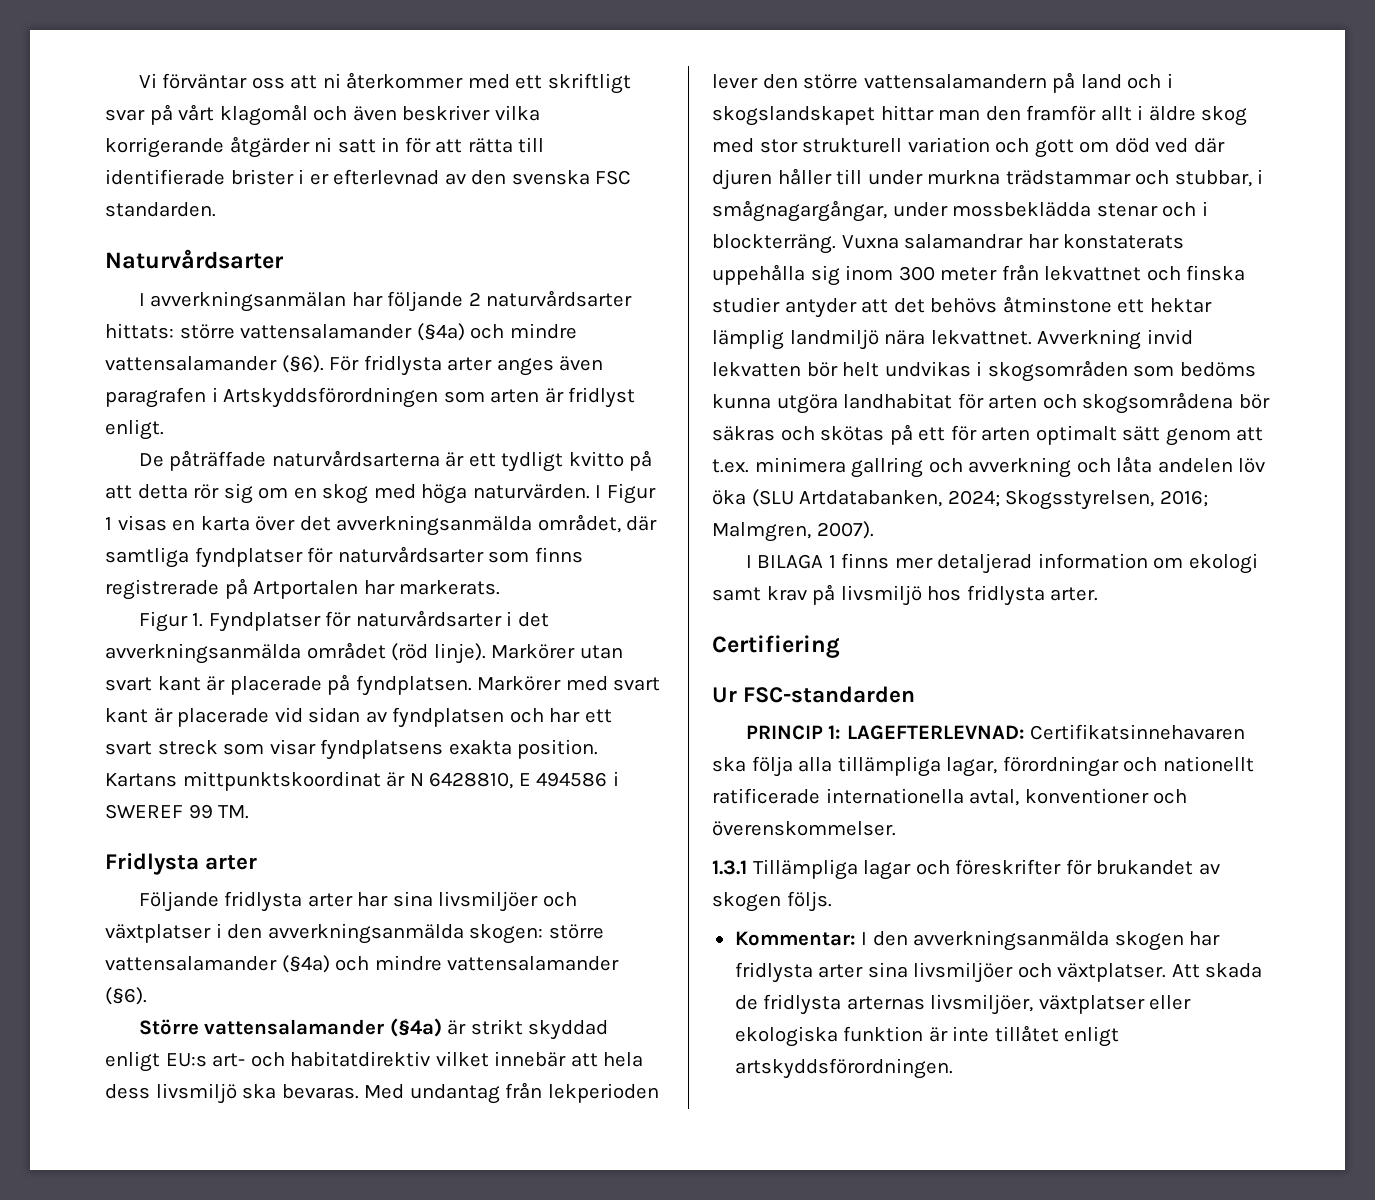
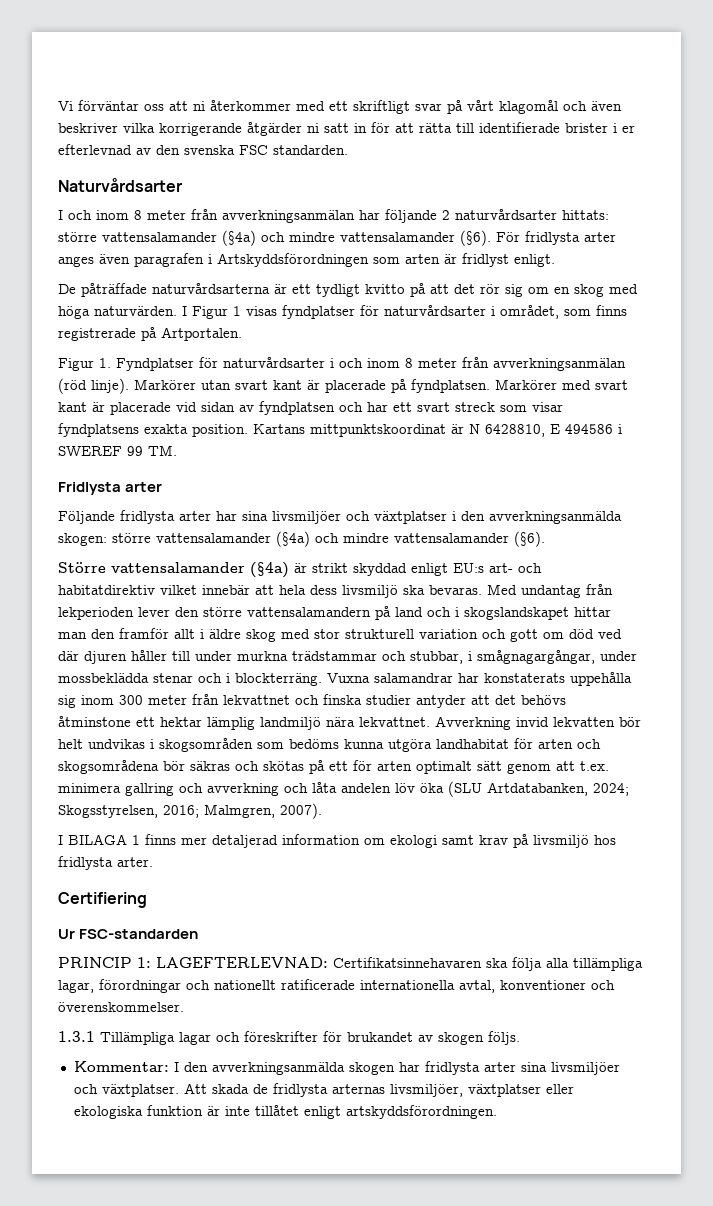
- I avverkningsanmälan har följande 2 naturvårdsarter hittats: större vattensalamander (§4a) och mindre vattensalamander (§6).
+ I och inom 8 meter från avverkningsanmälan har följande 2 naturvårdsarter hittats: större vattensalamander (§4a) och mindre vattensalamander (§6).
- De påträffade naturvårdsarterna är ett tydligt kvitto på att detta rör sig om en skog med höga naturvärden.
+ De påträffade naturvårdsarterna är ett tydligt kvitto på att det rör sig om en skog med höga naturvärden.
- I Figur 1 visas en karta över det avverkningsanmälda området, där samtliga fyndplatser för naturvårdsarter som finns registrerade på Artportalen har markerats.
+ I Figur 1 visas fyndplatser för naturvårdsarter i området, som finns registrerade på Artportalen.
- Figur 1. Fyndplatser för naturvårdsarter i det avverkningsanmälda området (röd linje).
+ Figur 1. Fyndplatser för naturvårdsarter i och inom 8 meter från avverkningsanmälan (röd linje).

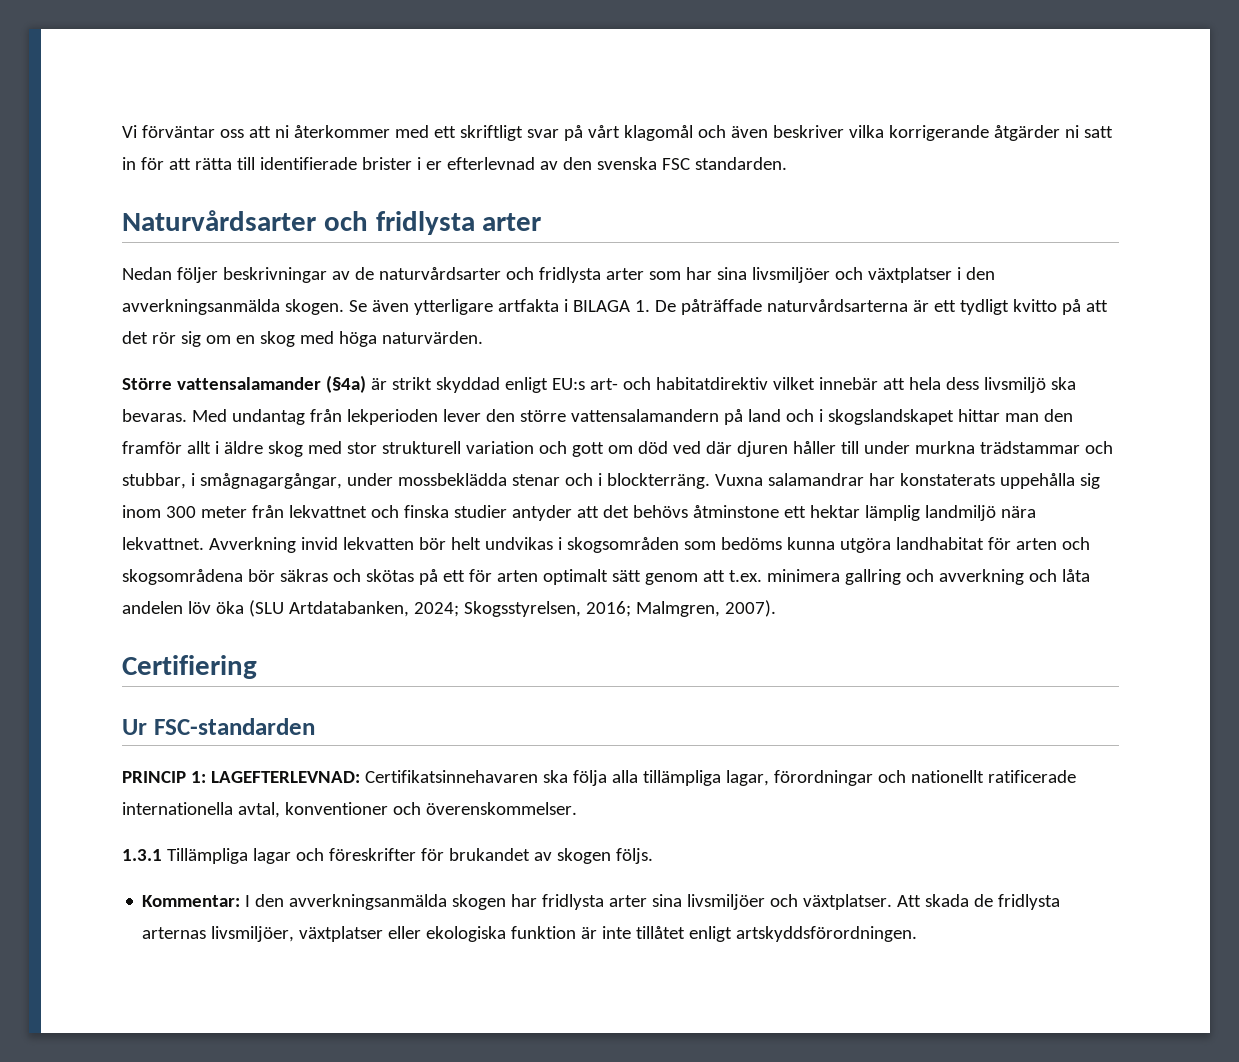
- Naturvårdsarter
- I och inom 8 meter från avverkningsanmälan har följande 2 naturvårdsarter hittats: större vattensalamander (§4a) och mindre vattensalamander (§6). För fridlysta arter anges även paragrafen i Artskyddsförordningen som arten är fridlyst enligt.
- De påträffade naturvårdsarterna är ett tydligt kvitto på att det rör sig om en skog med höga naturvärden. I Figur 1 visas fyndplatser för naturvårdsarter i området, som finns registrerade på Artportalen.
- Figur 1. Fyndplatser för naturvårdsarter i och inom 8 meter från avverkningsanmälan (röd linje). Markörer utan svart kant är placerade på fyndplatsen. Markörer med svart kant är placerade vid sidan av fyndplatsen och har ett svart streck som visar fyndplatsens exakta position. Kartans mittpunktskoordinat är N 6428810, E 494586 i SWEREF 99 TM.
- Fridlysta arter
- Följande fridlysta arter har sina livsmiljöer och växtplatser i den avverkningsanmälda skogen: större vattensalamander (§4a) och mindre vattensalamander (§6).
+ Naturvårdsarter och fridlysta arter
+ Nedan följer beskrivningar av de naturvårdsarter och fridlysta arter som har sina livsmiljöer och växtplatser i den avverkningsanmälda skogen. Se även ytterligare artfakta i BILAGA 1. De påträffade naturvårdsarterna är ett tydligt kvitto på att det rör sig om en skog med höga naturvärden.
- I BILAGA 1 finns mer detaljerad information om ekologi samt krav på livsmiljö hos fridlysta arter.

